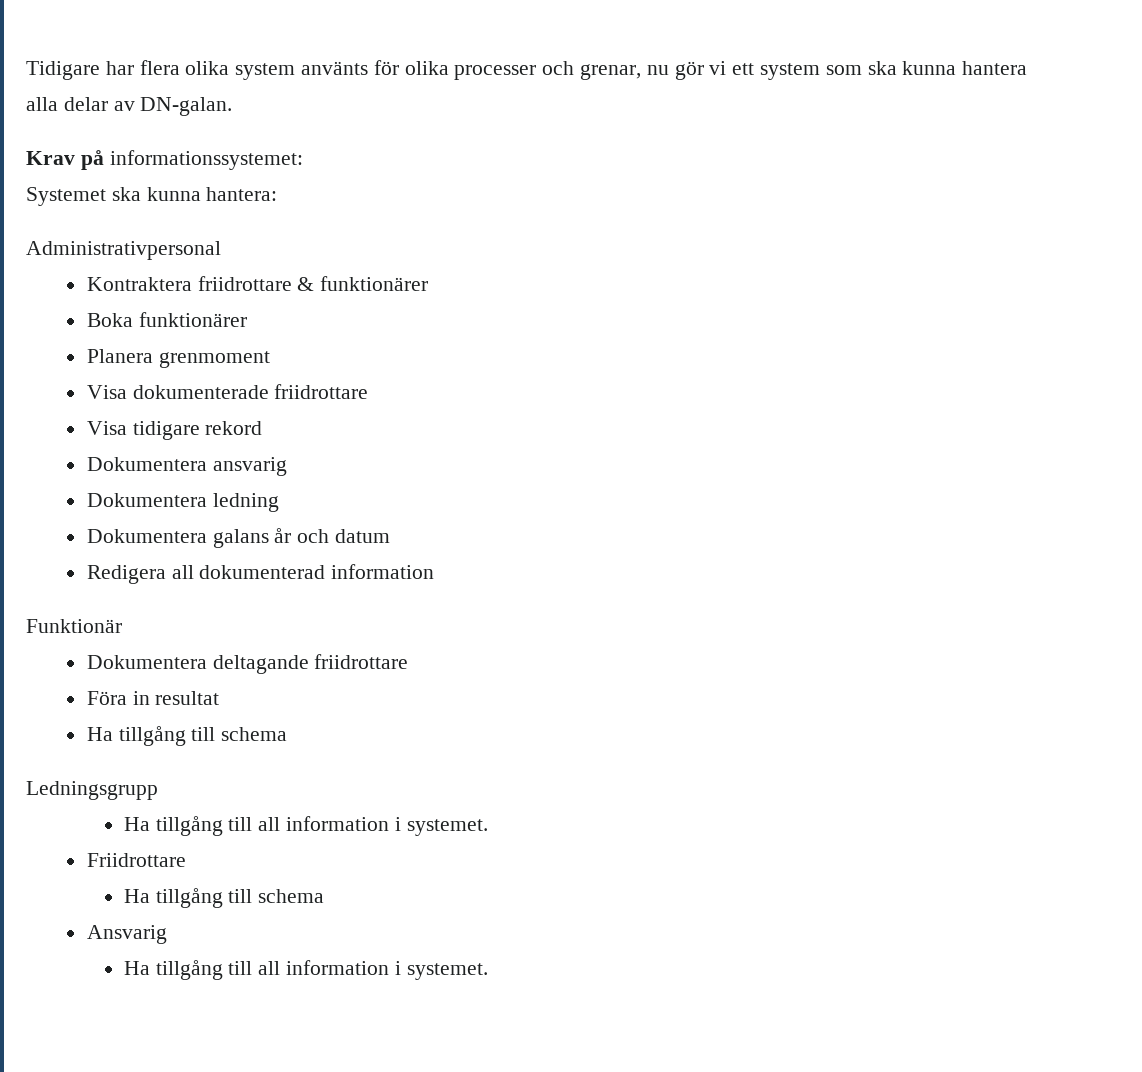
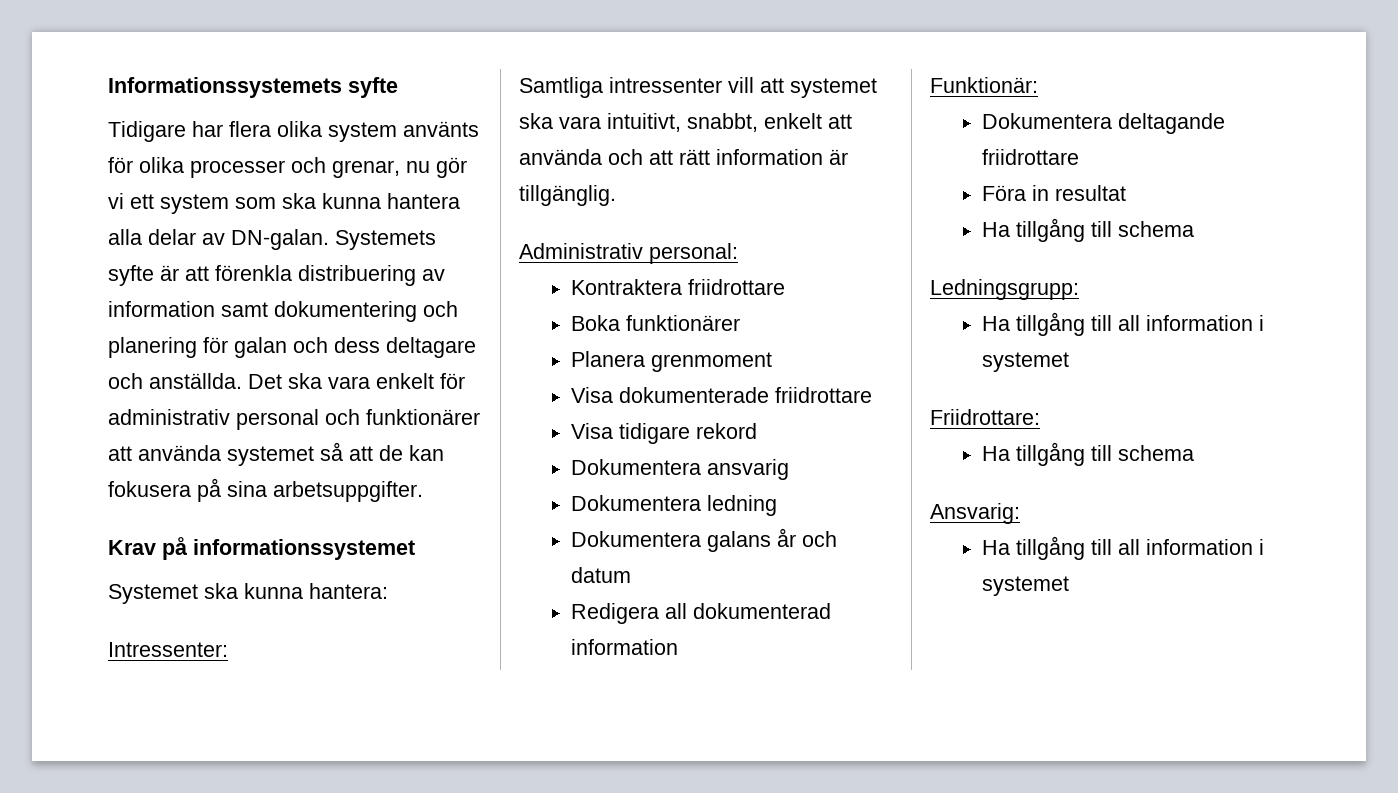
+ Informationssystemets syfte
+ Systemets syfte är att förenkla distribuering av information samt dokumentering och planering för galan och dess deltagare och anställda. Det ska vara enkelt för administrativ personal och funktionärer att använda systemet så att de kan fokusera på sina arbetsuppgifter.
- Krav på informationssystemet:
+ Krav på informationssystemet
- Administrativpersonal
+ Intressenter:
+ Samtliga intressenter vill att systemet ska vara intuitivt, snabbt, enkelt att använda och att rätt information är tillgänglig.
+ Administrativ personal:
- Kontraktera friidrottare & funktionärer
+ Kontraktera friidrottare
- Funktionär
+ Funktionär:
- Ledningsgrupp
- Ha tillgång till all information i systemet.
- Friidrottare
+ Ledningsgrupp:
+ Ha tillgång till all information i systemet
+ Friidrottare:
  Ha tillgång till schema
- Ansvarig
- Ha tillgång till all information i systemet.
+ Ansvarig:
+ Ha tillgång till all information i systemet

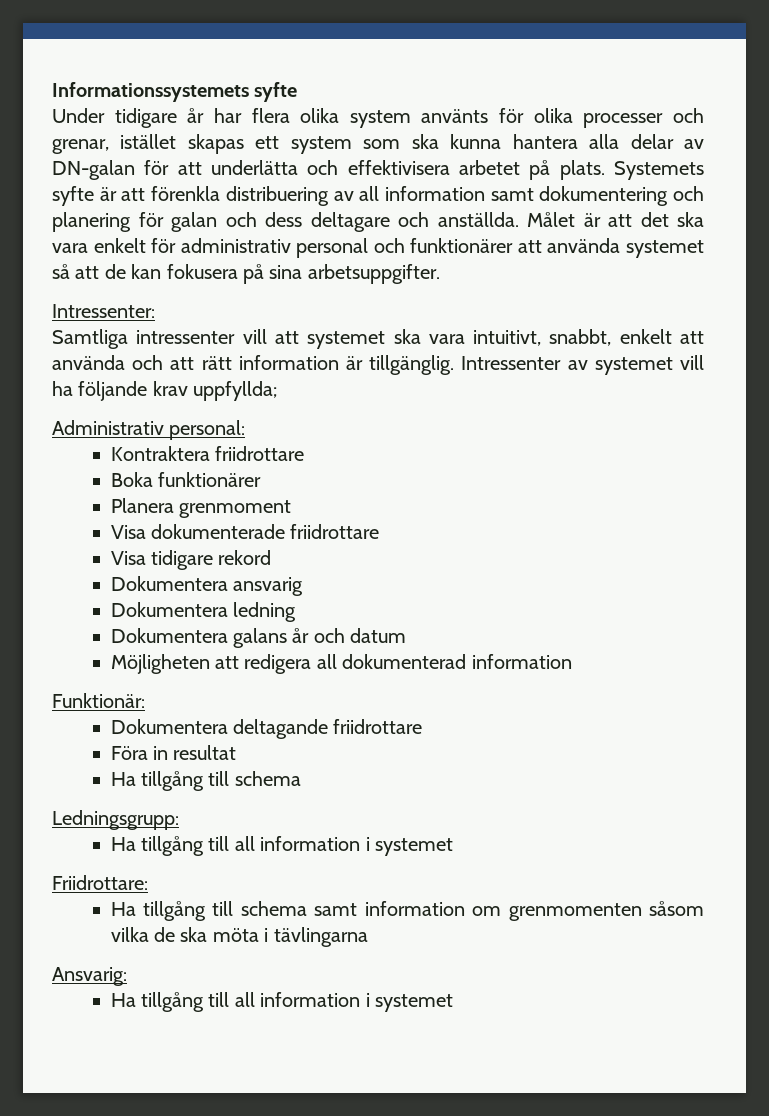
- Tidigare har flera olika system använts för olika processer och grenar, nu gör vi ett system som ska kunna hantera alla delar av DN-galan.
+ Under tidigare år har flera olika system använts för olika processer och grenar, istället skapas ett system som ska kunna hantera alla delar av DN-galan för att underlätta och effektivisera arbetet på plats.
- Systemets syfte är att förenkla distribuering av information samt dokumentering och planering för galan och dess deltagare och anställda.
+ Systemets syfte är att förenkla distribuering av all information samt dokumentering och planering för galan och dess deltagare och anställda.
- Det ska vara enkelt för administrativ personal och funktionärer att använda systemet så att de kan fokusera på sina arbetsuppgifter.
+ Målet är att det ska vara enkelt för administrativ personal och funktionärer att använda systemet så att de kan fokusera på sina arbetsuppgifter.
- Krav på informationssystemet
- Systemet ska kunna hantera:
+ Intressenter av systemet vill ha följande krav uppfyllda;
- Redigera all dokumenterad information
+ Möjligheten att redigera all dokumenterad information
  Friidrottare:
- Ha tillgång till schema
+ Ha tillgång till schema samt information om grenmomenten såsom vilka de ska möta i tävlingarna

